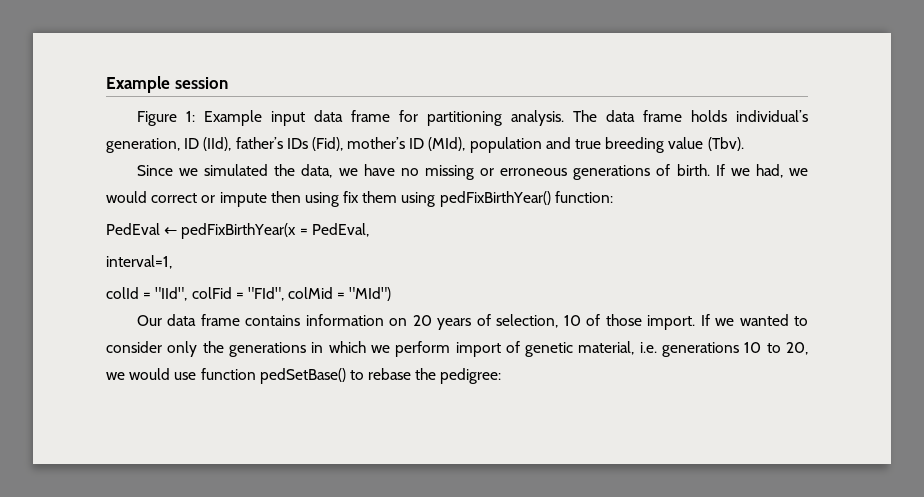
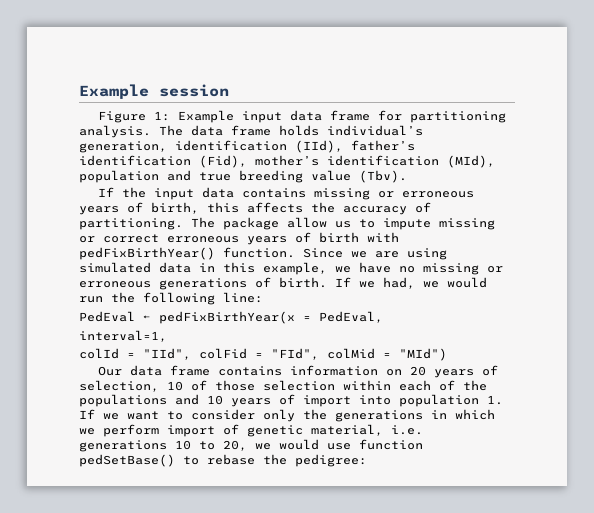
- The data frame holds individual’s generation, ID (IId), father’s IDs (Fid), mother’s ID (MId), population and true breeding value (Tbv).
+ The data frame holds individual’s generation, identification (IId), father’s identification (Fid), mother’s identification (MId), population and true breeding value (Tbv).
- Since we simulated the data, we have no missing or erroneous generations of birth.
+ If the input data contains missing or erroneous years of birth, this affects the accuracy of partitioning. The package allow us to impute missing or correct erroneous years of birth with pedFixBirthYear() function. Since we are using simulated data in this example, we have no missing or erroneous generations of birth.
- If we had, we would correct or impute then using fix them using pedFixBirthYear() function:
+ If we had, we would run the following line:
- Our data frame contains information on 20 years of selection, 10 of those import. If we wanted to consider only the generations in which we perform import of genetic material, i.e. generations 10 to 20, we would use function pedSetBase() to rebase the pedigree:
+ Our data frame contains information on 20 years of selection, 10 of those selection within each of the populations and 10 years of import into population 1. If we want to consider only the generations in which we perform import of genetic material, i.e. generations 10 to 20, we would use function pedSetBase() to rebase the pedigree:

